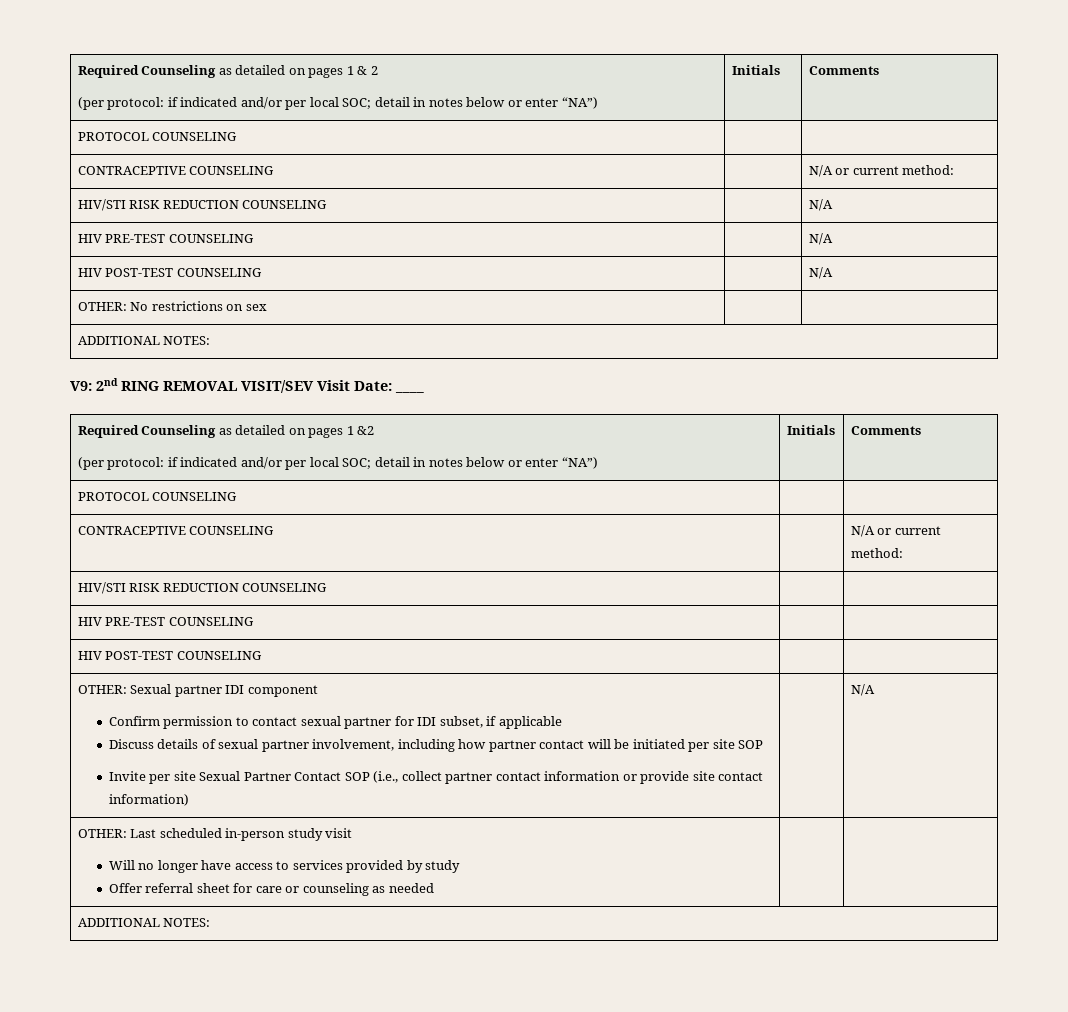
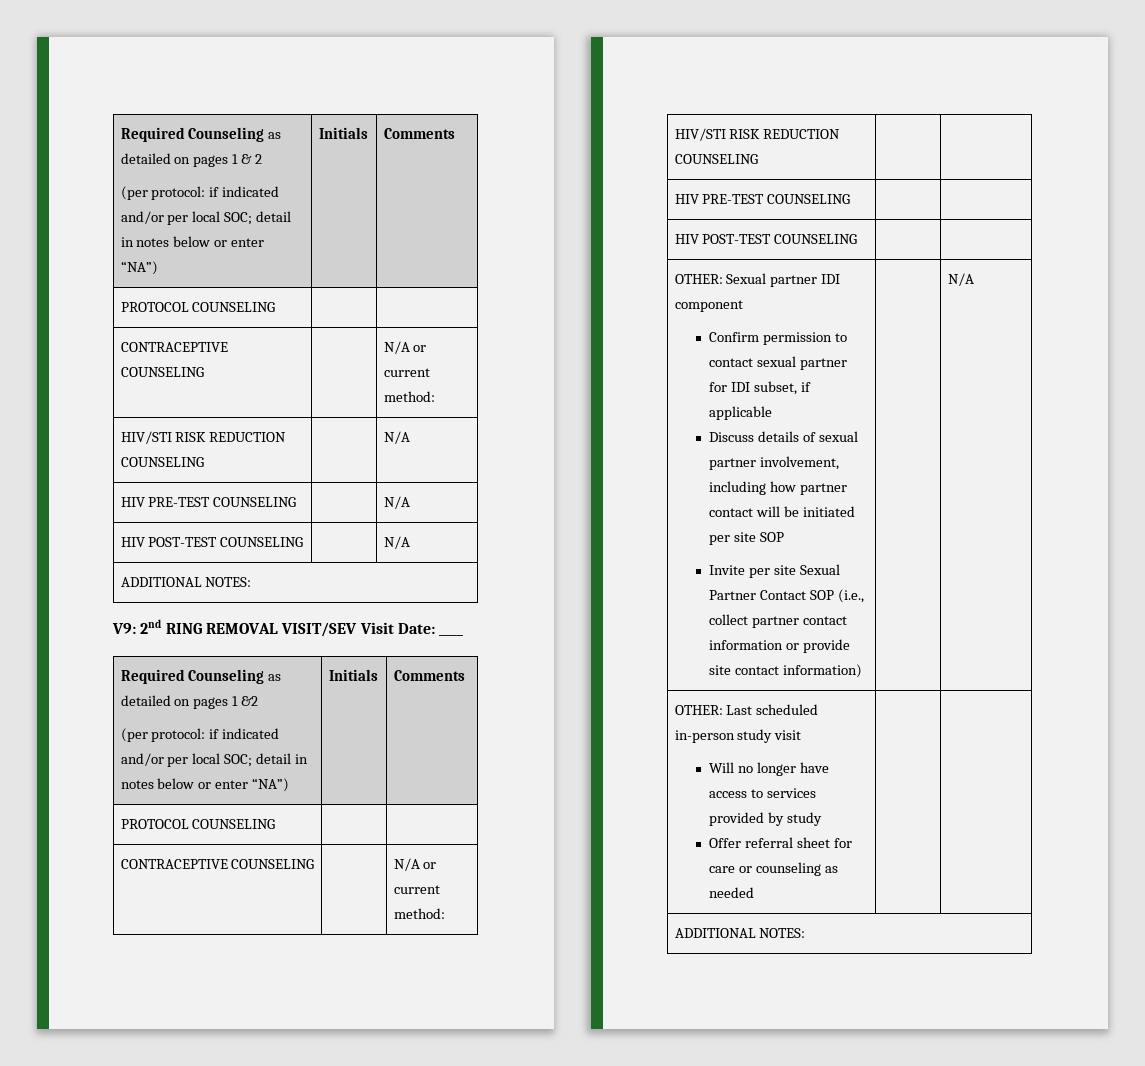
- OTHER: No restrictions on sex | |

